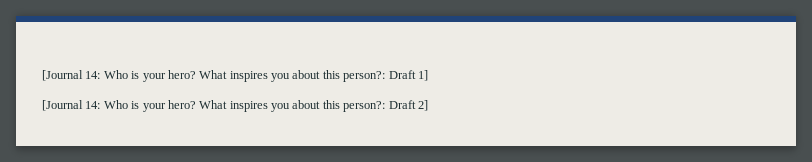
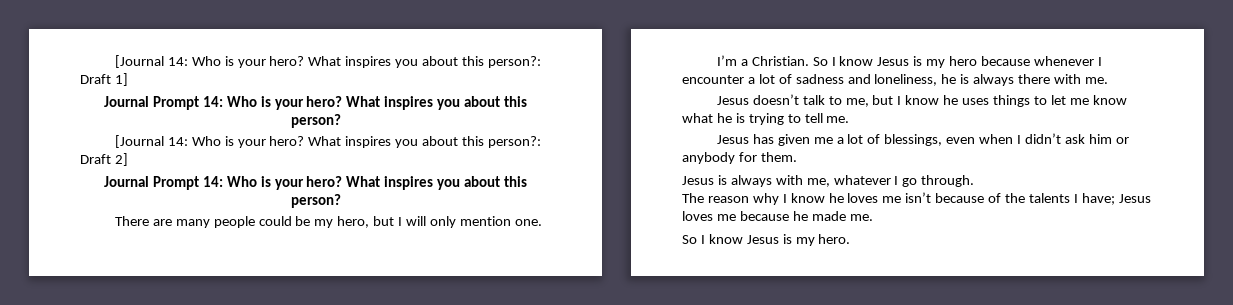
  What inspires you about this person?: Draft 1]
+ Journal Prompt 14: Who is your hero? What inspires you about this person?
  What inspires you about this person?: Draft 2]
+ Journal Prompt 14: Who is your hero? What inspires you about this person?
+ There are many people could be my hero, but I will only mention one.
+ I’m a Christian. So I know Jesus is my hero because whenever I encounter a lot of sadness and loneliness, he is always there with me.
+ Jesus doesn’t talk to me, but I know he uses things to let me know what he is trying to tell me.
+ Jesus has given me a lot of blessings, even when I didn’t ask him or anybody for them.
+ Jesus is always with me, whatever I go through.
+ The reason why I know he loves me isn’t because of the talents I have; Jesus loves me because he made me.
+ So I know Jesus is my hero.

